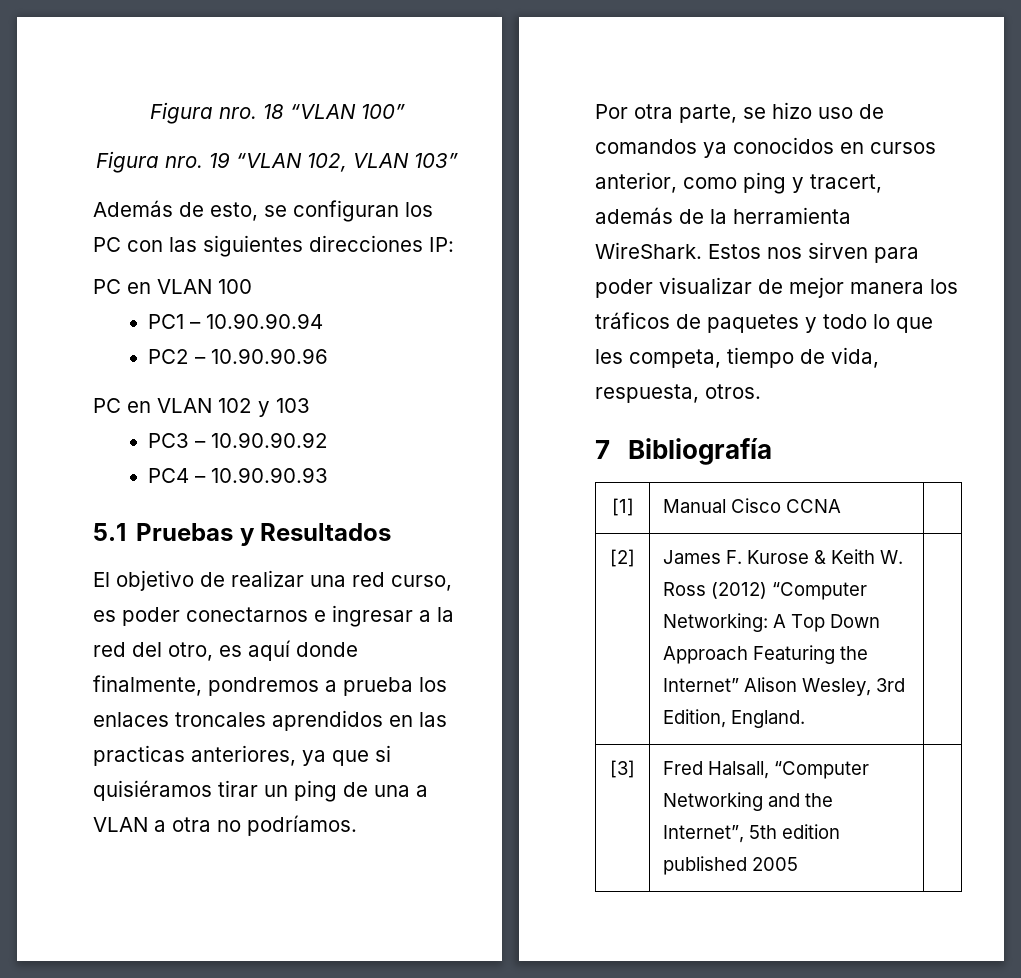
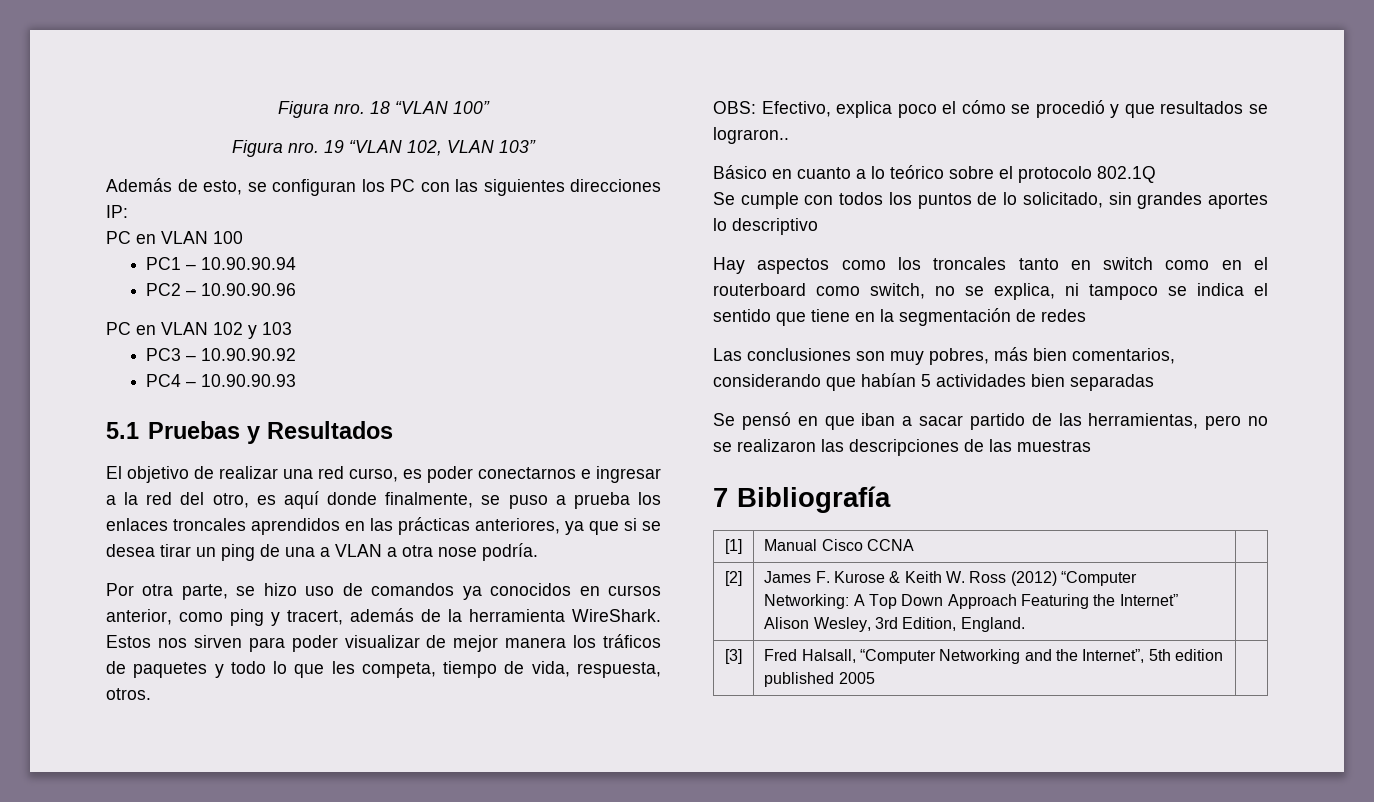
- El objetivo de realizar una red curso, es poder conectarnos e ingresar a la red del otro, es aquí donde finalmente, pondremos a prueba los enlaces troncales aprendidos en las practicas anteriores, ya que si quisiéramos tirar un ping de una a VLAN a otra no podríamos.
+ El objetivo de realizar una red curso, es poder conectarnos e ingresar a la red del otro, es aquí donde finalmente, se puso a prueba los enlaces troncales aprendidos en las prácticas anteriores, ya que si se desea tirar un ping de una a VLAN a otra nose podría.
+ OBS: Efectivo, explica poco el cómo se procedió y que resultados se lograron..
+ Básico en cuanto a lo teórico sobre el protocolo 802.1Q
+ Se cumple con todos los puntos de lo solicitado, sin grandes aportes lo descriptivo
+ Hay aspectos como los troncales tanto en switch como en el routerboard como switch, no se explica, ni tampoco se indica el sentido que tiene en la segmentación de redes
+ Las conclusiones son muy pobres, más bien comentarios, considerando que habían 5 actividades bien separadas
+ Se pensó en que iban a sacar partido de las herramientas, pero no se realizaron las descripciones de las muestras

